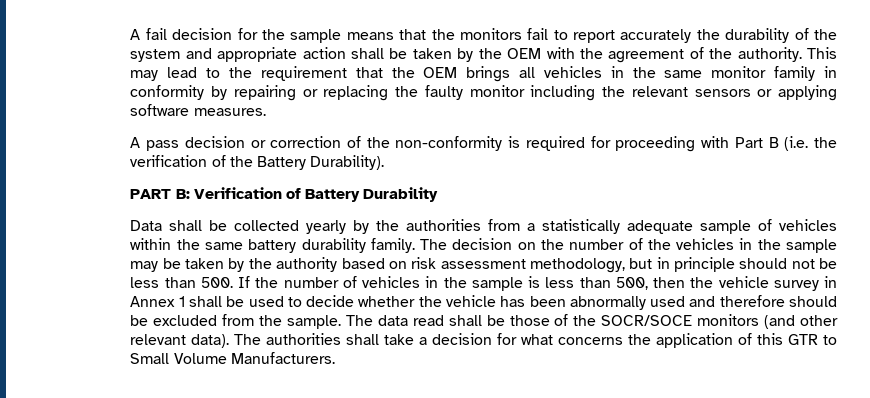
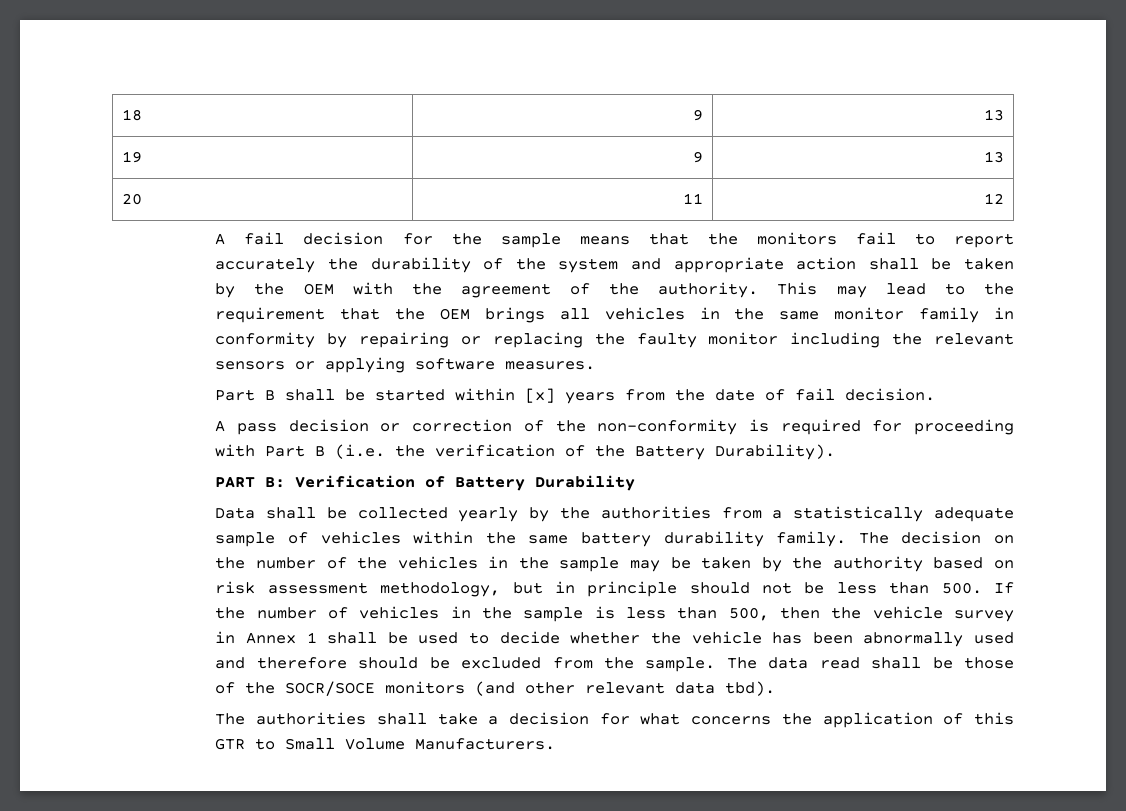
+ 18 | 9 | 13
+ 19 | 9 | 13
+ 20 | 11 | 12
+ Part B shall be started within [x] years from the date of fail decision.
- The data read shall be those of the SOCR/SOCE monitors (and other relevant data). The authorities shall take a decision for what concerns the application of this GTR to Small Volume Manufacturers.
+ The data read shall be those of the SOCR/SOCE monitors (and other relevant data tbd).
+ The authorities shall take a decision for what concerns the application of this GTR to Small Volume Manufacturers.

